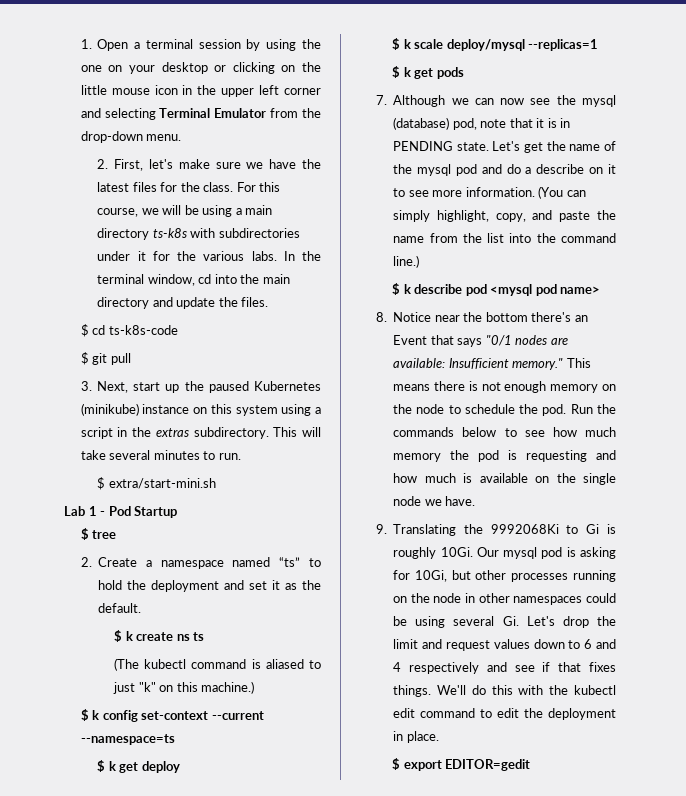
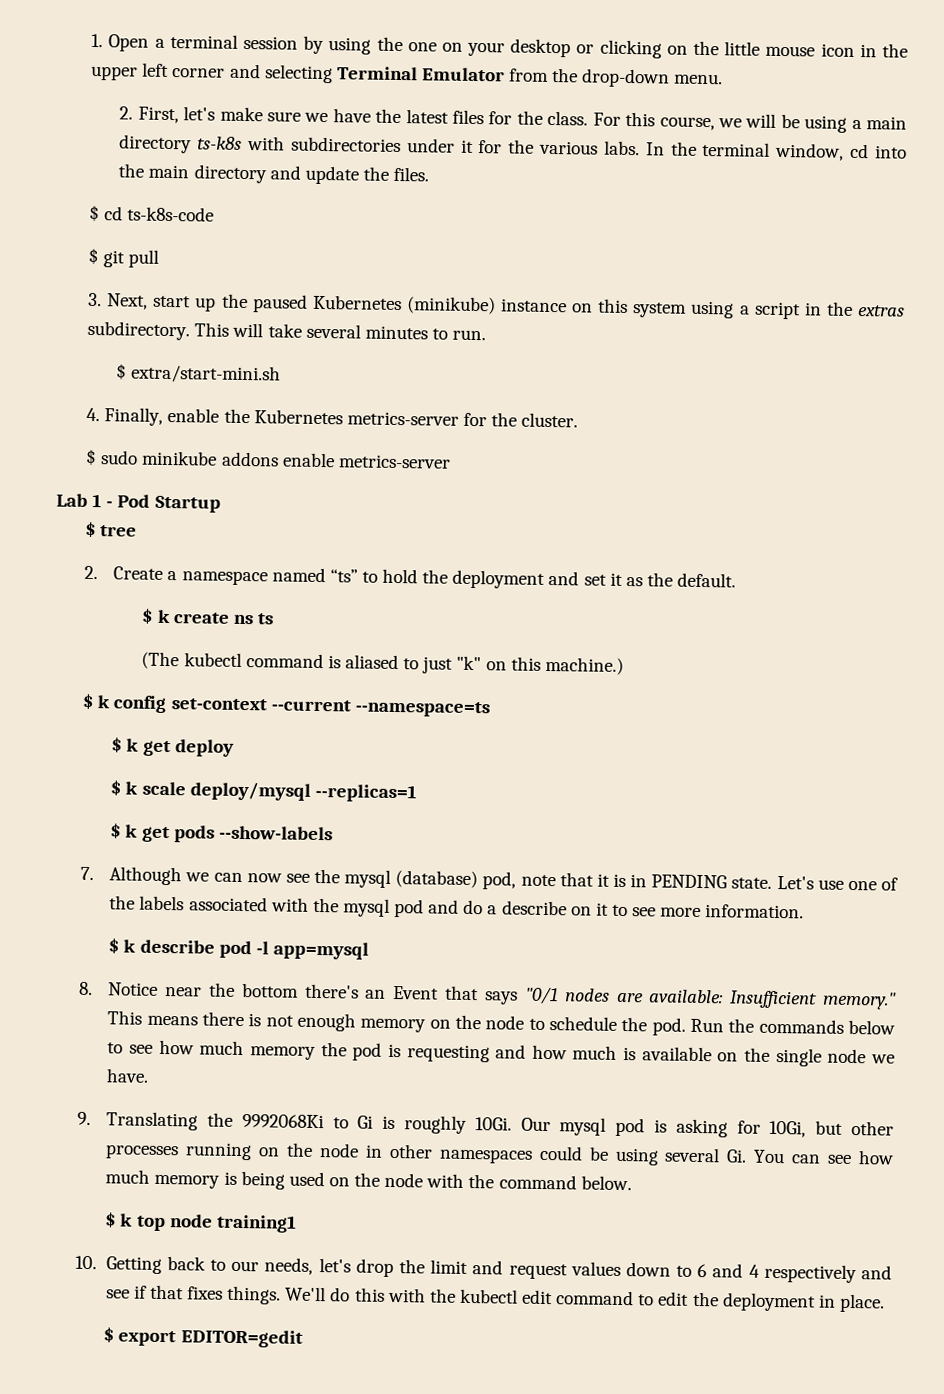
+ 4. Finally, enable the Kubernetes metrics-server for the cluster.
+ $ sudo minikube addons enable metrics-server
- $ k get pods
+ $ k get pods --show-labels
- Let's get the name of the mysql pod and do a describe on it to see more information. (You can simply highlight, copy, and paste the name from the list into the command line.)
+ Let's use one of the labels associated with the mysql pod and do a describe on it to see more information.
- $ k describe pod <mysql pod name>
+ $ k describe pod -l app=mysql
- Our mysql pod is asking for 10Gi, but other processes running on the node in other namespaces could be using several Gi. Let's drop the limit and request values down to 6 and 4 respectively and see if that fixes things.
+ Our mysql pod is asking for 10Gi, but other processes running on the node in other namespaces could be using several Gi. You can see how much memory is being used on the node with the command below.
+ $ k top node training1
+ 10. Getting back to our needs, let's drop the limit and request values down to 6 and 4 respectively and see if that fixes things.

